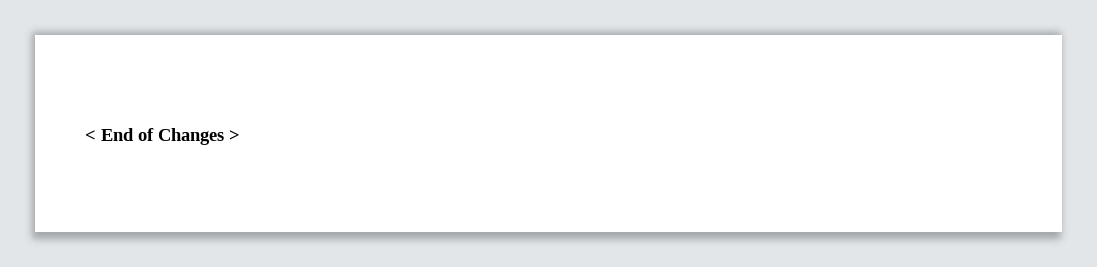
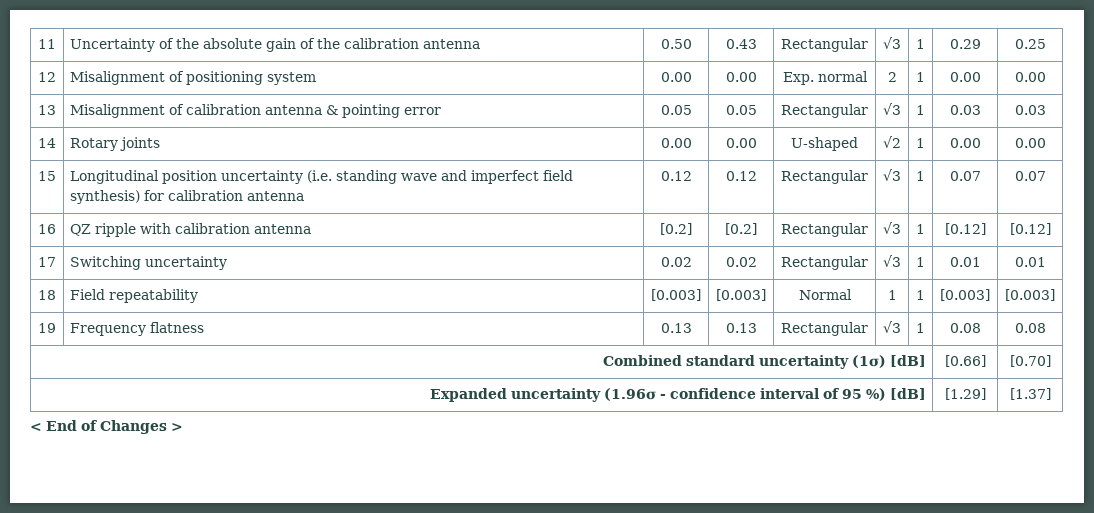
+ 11 | Uncertainty of the absolute gain of the calibration antenna | 0.50 | 0.43 | Rectangular | √3 | 1 | 0.29 | 0.25
+ 12 | Misalignment of positioning system | 0.00 | 0.00 | Exp. normal | 2 | 1 | 0.00 | 0.00
+ 13 | Misalignment of calibration antenna & pointing error | 0.05 | 0.05 | Rectangular | √3 | 1 | 0.03 | 0.03
+ 14 | Rotary joints | 0.00 | 0.00 | U-shaped | √2 | 1 | 0.00 | 0.00
+ 15 | Longitudinal position uncertainty (i.e. standing wave and imperfect field synthesis) for calibration antenna | 0.12 | 0.12 | Rectangular | √3 | 1 | 0.07 | 0.07
+ 16 | QZ ripple with calibration antenna | [0.2] | [0.2] | Rectangular | √3 | 1 | [0.12] | [0.12]
+ 17 | Switching uncertainty | 0.02 | 0.02 | Rectangular | √3 | 1 | 0.01 | 0.01
+ 18 | Field repeatability | [0.003] | [0.003] | Normal | 1 | 1 | [0.003] | [0.003]
+ 19 | Frequency flatness | 0.13 | 0.13 | Rectangular | √3 | 1 | 0.08 | 0.08
+ Combined standard uncertainty (1σ) [dB] | [0.66] | [0.70]
+ Expanded uncertainty (1.96σ - confidence interval of 95 %) [dB] | [1.29] | [1.37]

